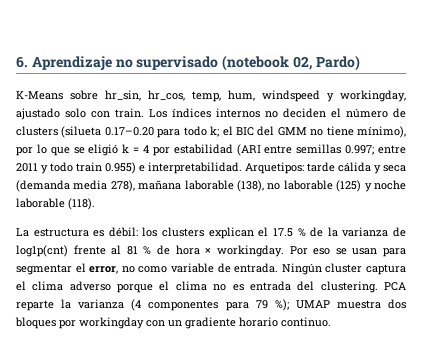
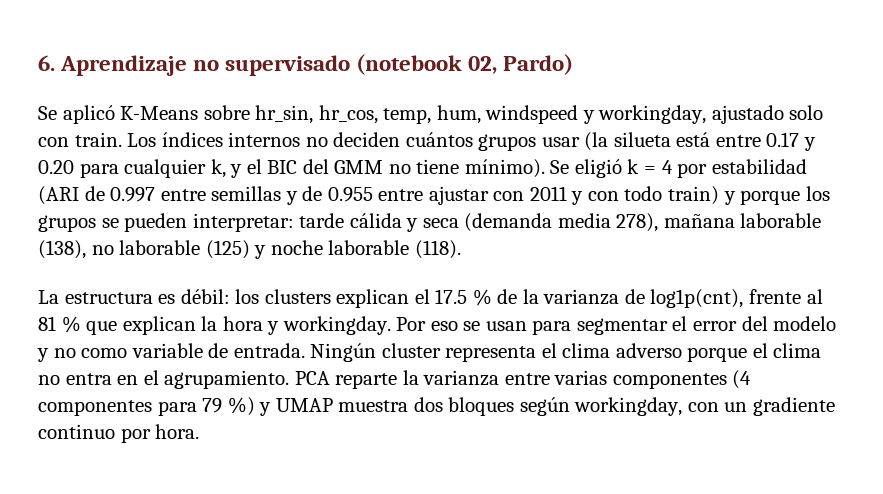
- K-Means sobre hr_sin, hr_cos, temp, hum, windspeed y workingday, ajustado solo con train.
+ Se aplicó K-Means sobre hr_sin, hr_cos, temp, hum, windspeed y workingday, ajustado solo con train.
- Los índices internos no deciden el número de clusters (silueta 0.17–0.20 para todo k; el BIC del GMM no tiene mínimo), por lo que se eligió k = 4 por estabilidad (ARI entre semillas 0.997; entre 2011 y todo train 0.955) e interpretabilidad. Arquetipos: tarde cálida y seca (demanda media 278), mañana laborable (138), no laborable (125) y noche laborable (118).
+ Los índices internos no deciden cuántos grupos usar (la silueta está entre 0.17 y 0.20 para cualquier k, y el BIC del GMM no tiene mínimo). Se eligió k = 4 por estabilidad (ARI de 0.997 entre semillas y de 0.955 entre ajustar con 2011 y con todo train) y porque los grupos se pueden interpretar: tarde cálida y seca (demanda media 278), mañana laborable (138), no laborable (125) y noche laborable (118).
- La estructura es débil: los clusters explican el 17.5 % de la varianza de log1p(cnt) frente al 81 % de hora × workingday.
+ La estructura es débil: los clusters explican el 17.5 % de la varianza de log1p(cnt), frente al 81 % que explican la hora y workingday.
- Por eso se usan para segmentar el error, no como variable de entrada.
+ Por eso se usan para segmentar el error del modelo y no como variable de entrada.
- Ningún cluster captura el clima adverso porque el clima no es entrada del clustering.
+ Ningún cluster representa el clima adverso porque el clima no entra en el agrupamiento.
- PCA reparte la varianza (4 componentes para 79 %); UMAP muestra dos bloques por workingday con un gradiente horario continuo.
+ PCA reparte la varianza entre varias componentes (4 componentes para 79 %) y UMAP muestra dos bloques según workingday, con un gradiente continuo por hora.

